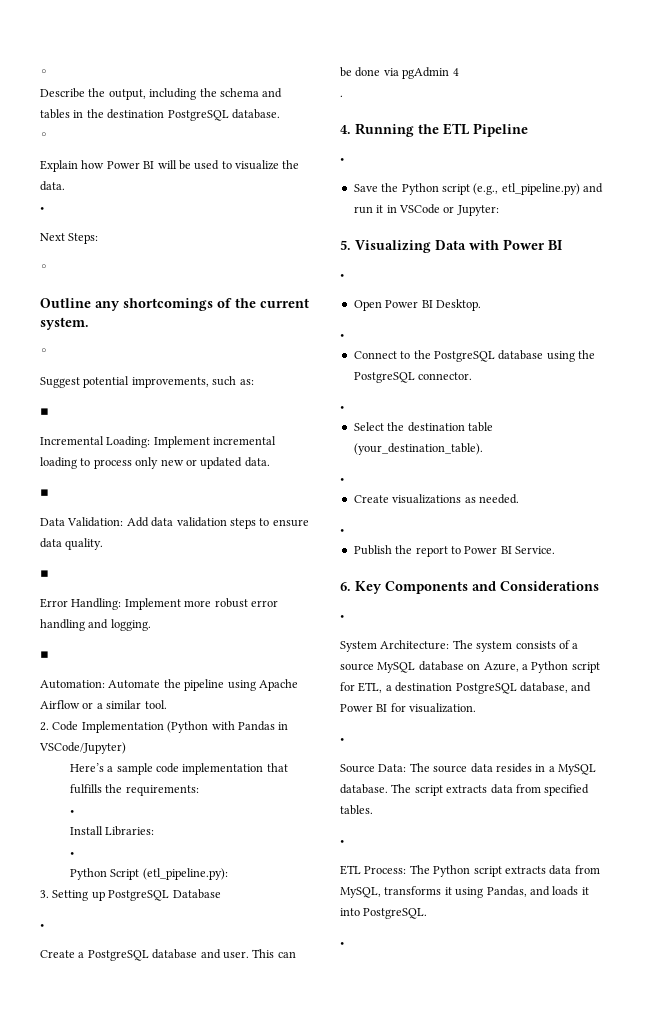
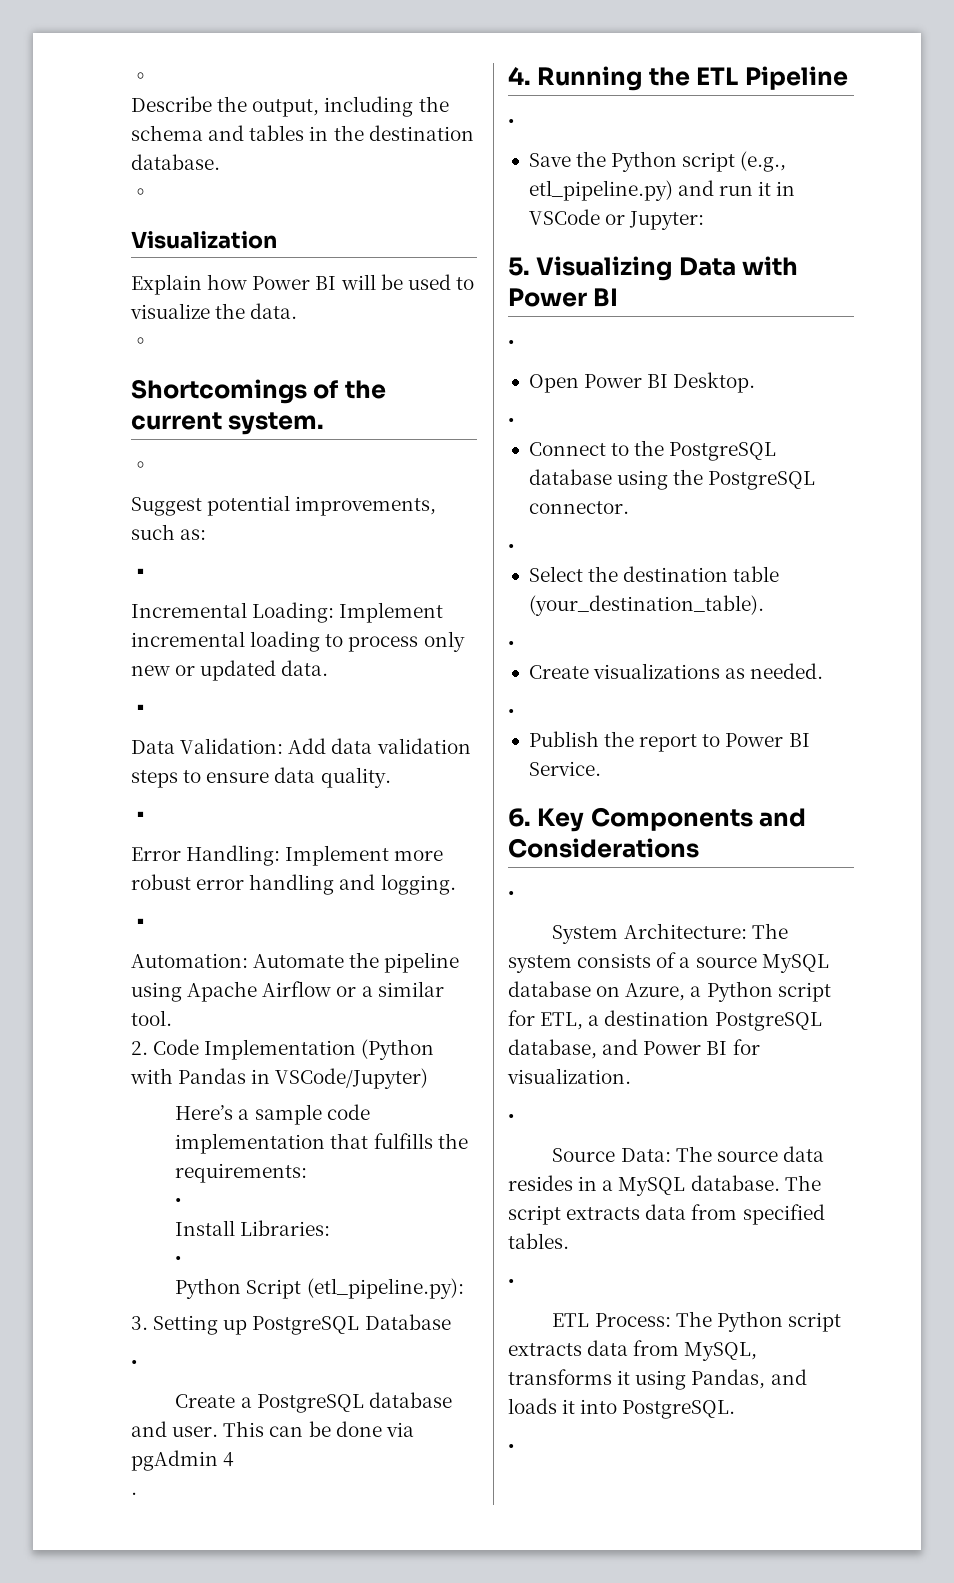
- Describe the output, including the schema and tables in the destination PostgreSQL database.
+ Describe the output, including the schema and tables in the destination database.
+ Visualization
  Explain how Power BI will be used to visualize the data.
- •
- Next Steps:
  ◦
- Outline any shortcomings of the current system.
+ Shortcomings of the current system.

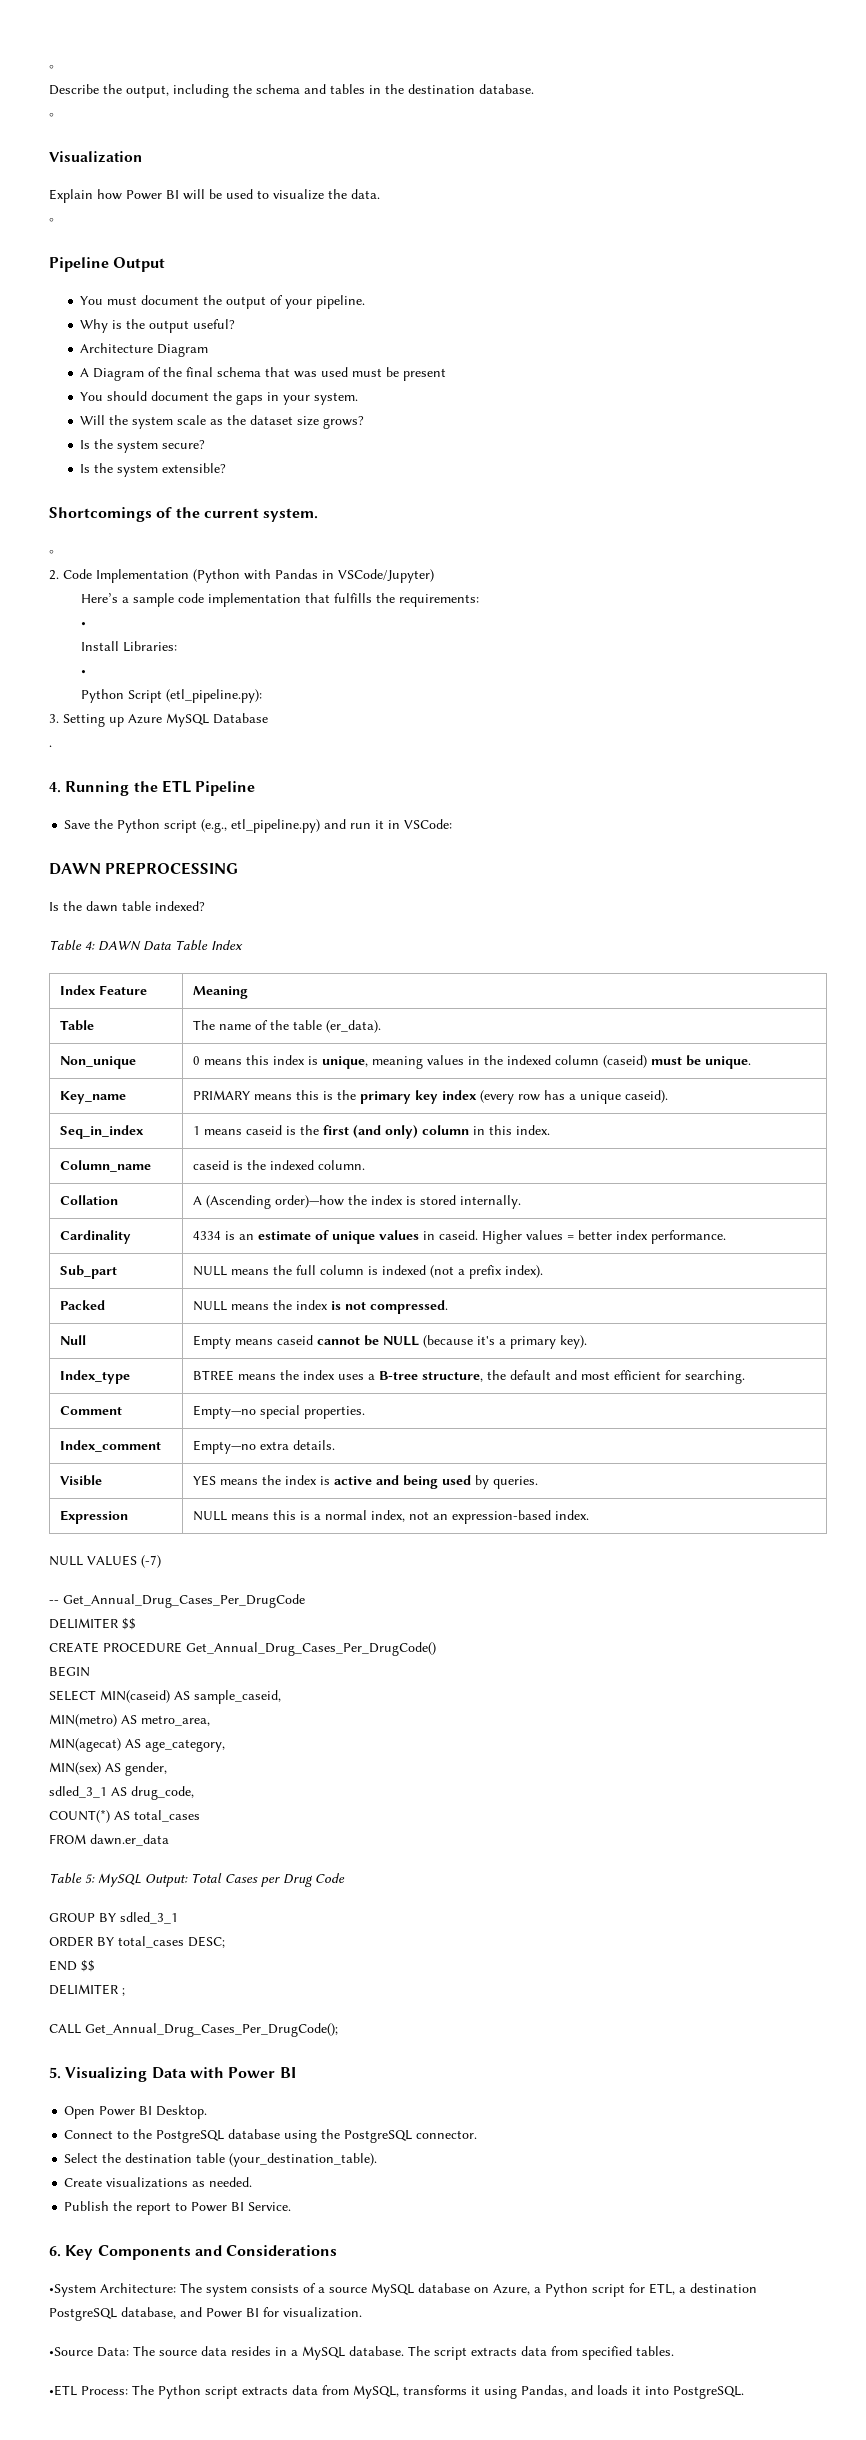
+ Pipeline Output
+ You must document the output of your pipeline.
+ Why is the output useful?
+ Architecture Diagram
+ A Diagram of the final schema that was used must be present
+ You should document the gaps in your system.
+ Will the system scale as the dataset size grows?
+ Is the system secure?
+ Is the system extensible?
- Suggest potential improvements, such as:
- ▪
- Incremental Loading: Implement incremental loading to process only new or updated data.
- ▪
- Data Validation: Add data validation steps to ensure data quality.
- ▪
- Error Handling: Implement more robust error handling and logging.
- ▪
- Automation: Automate the pipeline using Apache Airflow or a similar tool.
- 3. Setting up PostgreSQL Database
- •
- Create a PostgreSQL database and user. This can be done via pgAdmin 4
+ 3. Setting up Azure MySQL Database
  4. Running the ETL Pipeline
- •
- Save the Python script (e.g., etl_pipeline.py) and run it in VSCode or Jupyter:
+ Save the Python script (e.g., etl_pipeline.py) and run it in VSCode:
+ DAWN PREPROCESSING
+ Is the dawn table indexed?
+ Table 4: DAWN Data Table Index
+ Index Feature | Meaning
+ Table | The name of the table (er_data).
+ Non_unique | 0 means this index is unique, meaning values in the indexed column (caseid) must be unique.
+ Key_name | PRIMARY means this is the primary key index (every row has a unique caseid).
+ Seq_in_index | 1 means caseid is the first (and only) column in this index.
+ Column_name | caseid is the indexed column.
+ Collation | A (Ascending order)—how the index is stored internally.
+ Cardinality | 4334 is an estimate of unique values in caseid. Higher values = better index performance.
+ Sub_part | NULL means the full column is indexed (not a prefix index).
+ Packed | NULL means the index is not compressed.
+ Null | Empty means caseid cannot be NULL (because it's a primary key).
+ Index_type | BTREE means the index uses a B-tree structure, the default and most efficient for searching.
+ Comment | Empty—no special properties.
+ Index_comment | Empty—no extra details.
+ Visible | YES means the index is active and being used by queries.
+ Expression | NULL means this is a normal index, not an expression-based index.
+ NULL VALUES (-7)
+ -- Get_Annual_Drug_Cases_Per_DrugCode
+ DELIMITER $$
+ CREATE PROCEDURE Get_Annual_Drug_Cases_Per_DrugCode()
+ BEGIN
+ SELECT MIN(caseid) AS sample_caseid,
+ MIN(metro) AS metro_area,
+ MIN(agecat) AS age_category,
+ MIN(sex) AS gender,
+ sdled_3_1 AS drug_code,
+ COUNT(*) AS total_cases
+ FROM dawn.er_data
+ Table 5: MySQL Output: Total Cases per Drug Code
+ GROUP BY sdled_3_1
+ ORDER BY total_cases DESC;
+ END $$
+ DELIMITER ;
+ CALL Get_Annual_Drug_Cases_Per_DrugCode();
  5. Visualizing Data with Power BI
- •
  Open Power BI Desktop.
- •
  Connect to the PostgreSQL database using the PostgreSQL connector.
- •
  Select the destination table (your_destination_table).
- •
  Create visualizations as needed.
- •
  6. Key Components and Considerations
- •
- System Architecture: The system consists of a source MySQL database on Azure, a Python script for ETL, a destination PostgreSQL database, and Power BI for visualization.
- •
- Source Data: The source data resides in a MySQL database.
+ •System Architecture: The system consists of a source MySQL database on Azure, a Python script for ETL, a destination PostgreSQL database, and Power BI for visualization.
+ •Source Data: The source data resides in a MySQL database.
  The script extracts data from specified tables.
- •
- ETL Process: The Python script extracts data from MySQL, transforms it using Pandas, and loads it into PostgreSQL.
- •
+ •ETL Process: The Python script extracts data from MySQL, transforms it using Pandas, and loads it into PostgreSQL.

